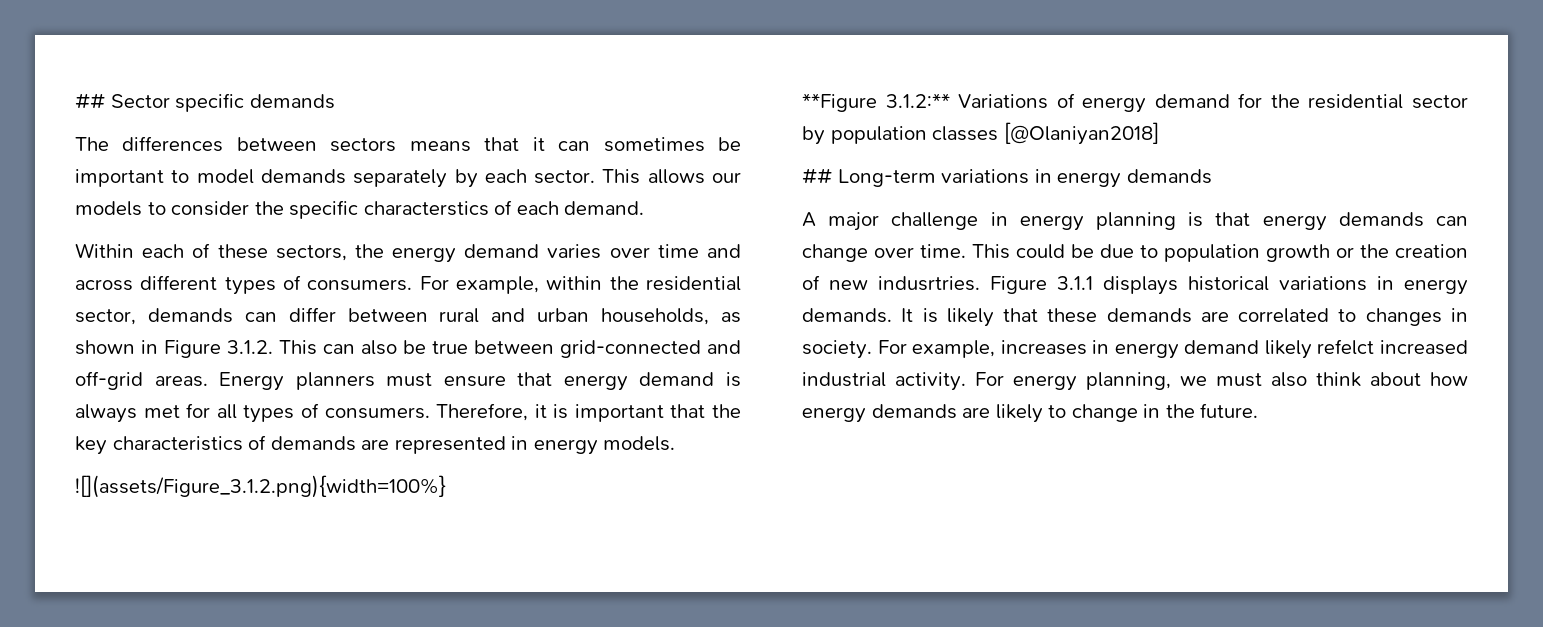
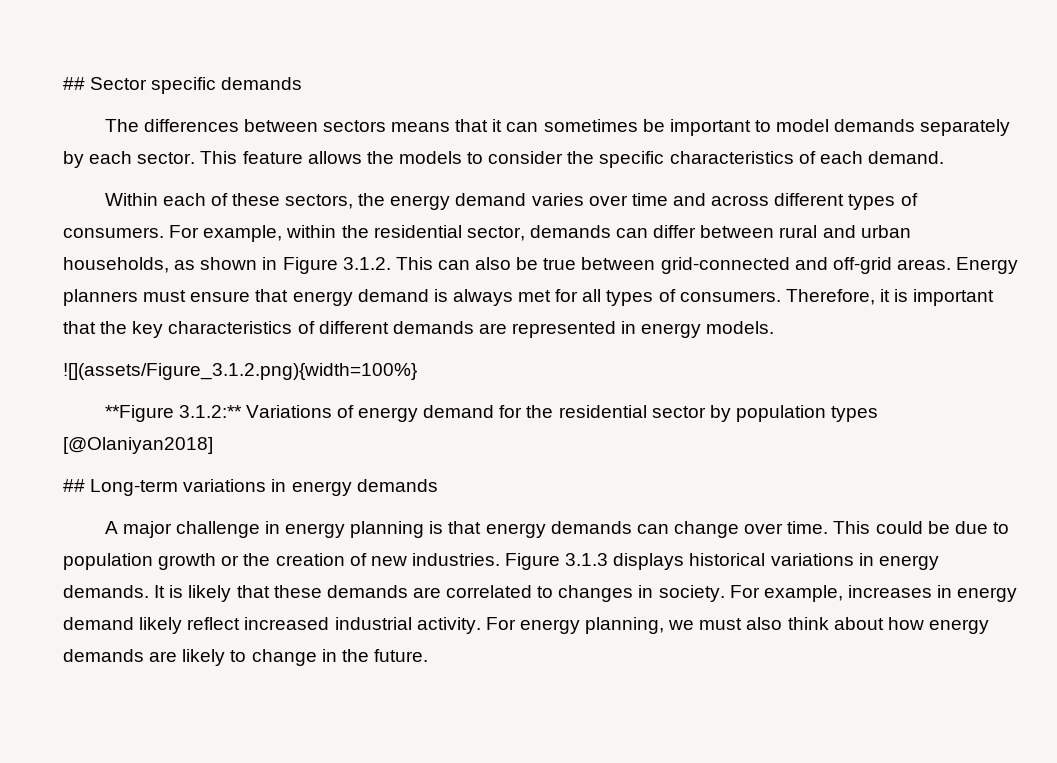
- This allows our models to consider the specific characterstics of each demand.
+ This feature allows the models to consider the specific characteristics of each demand.
- Therefore, it is important that the key characteristics of demands are represented in energy models.
+ Therefore, it is important that the key characteristics of different demands are represented in energy models.
- **Figure 3.1.2:** Variations of energy demand for the residential sector by population classes [@Olaniyan2018]
+ **Figure 3.1.2:** Variations of energy demand for the residential sector by population types [@Olaniyan2018]
- This could be due to population growth or the creation of new indusrtries. Figure 3.1.1 displays historical variations in energy demands.
+ This could be due to population growth or the creation of new industries. Figure 3.1.3 displays historical variations in energy demands.
- For example, increases in energy demand likely refelct increased industrial activity.
+ For example, increases in energy demand likely reflect increased industrial activity.

